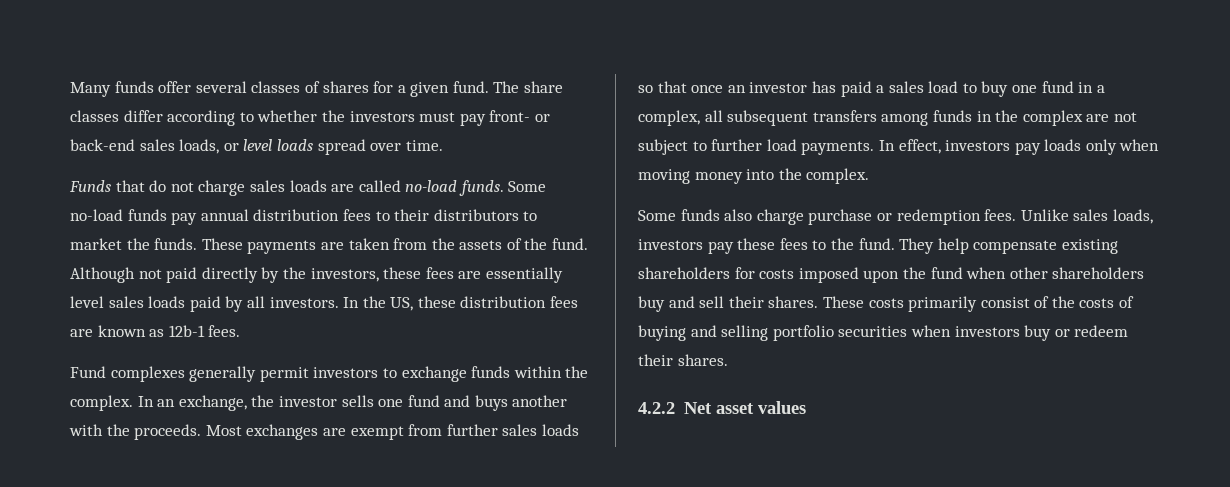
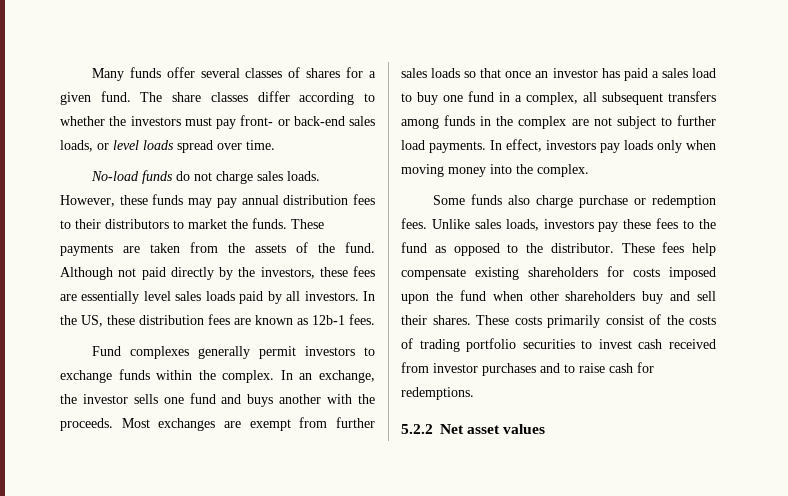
- Funds that do not charge sales loads are called no-load funds. Some no-load funds pay annual distribution fees to their distributors to market the funds.
+ No-load funds do not charge sales loads. However, these funds may pay annual distribution fees to their distributors to market the funds.
- Unlike sales loads, investors pay these fees to the fund. They help compensate existing shareholders for costs imposed upon the fund when other shareholders buy and sell their shares.
+ Unlike sales loads, investors pay these fees to the fund as opposed to the distributor. These fees help compensate existing shareholders for costs imposed upon the fund when other shareholders buy and sell their shares.
- These costs primarily consist of the costs of buying and selling portfolio securities when investors buy or redeem their shares.
- 4.2.2 Net asset values
+ These costs primarily consist of the costs of trading portfolio securities to invest cash received from investor purchases and to raise cash for redemptions.
+ 5.2.2 Net asset values

